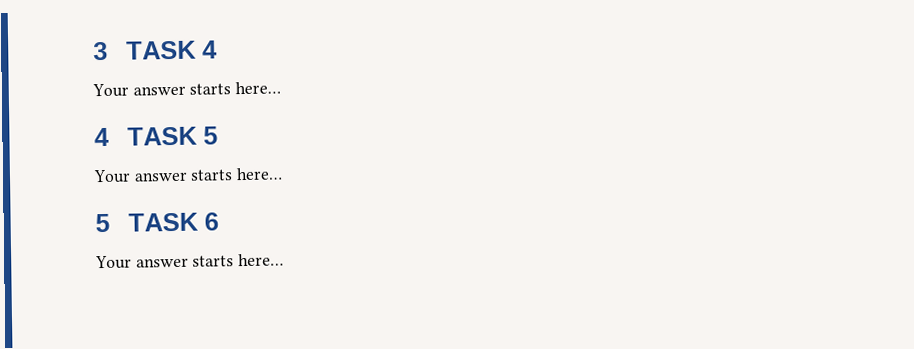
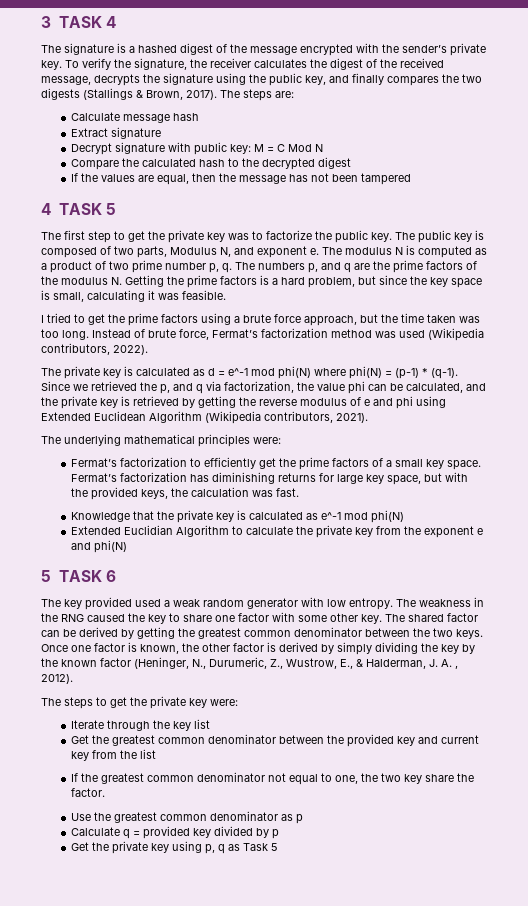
  3 TASK 4
- Your answer starts here…
+ The signature is a hashed digest of the message encrypted with the sender’s private key. To verify the signature, the receiver calculates the digest of the received message, decrypts the signature using the public key, and finally compares the two digests (Stallings & Brown, 2017). The steps are:
+ Calculate message hash
+ Extract signature
+ Decrypt signature with public key: M = C Mod N
+ Compare the calculated hash to the decrypted digest
+ If the values are equal, then the message has not been tampered
  4 TASK 5
- Your answer starts here…
+ The first step to get the private key was to factorize the public key. The public key is composed of two parts, Modulus N, and exponent e. The modulus N is computed as a product of two prime number p, q. The numbers p, and q are the prime factors of the modulus N. Getting the prime factors is a hard problem, but since the key space is small, calculating it was feasible.
+ I tried to get the prime factors using a brute force approach, but the time taken was too long. Instead of brute force, Fermat’s factorization method was used (Wikipedia contributors, 2022).
+ The private key is calculated as d = e^-1 mod phi(N) where phi(N) = (p-1) * (q-1). Since we retrieved the p, and q via factorization, the value phi can be calculated, and the private key is retrieved by getting the reverse modulus of e and phi using Extended Euclidean Algorithm (Wikipedia contributors, 2021).
+ The underlying mathematical principles were:
+ Fermat’s factorization to efficiently get the prime factors of a small key space. Fermat’s factorization has diminishing returns for large key space, but with the provided keys, the calculation was fast.
+ Knowledge that the private key is calculated as e^-1 mod phi(N)
+ Extended Euclidian Algorithm to calculate the private key from the exponent e and phi(N)
  5 TASK 6
- Your answer starts here…
+ The key provided used a weak random generator with low entropy. The weakness in the RNG caused the key to share one factor with some other key. The shared factor can be derived by getting the greatest common denominator between the two keys. Once one factor is known, the other factor is derived by simply dividing the key by the known factor (Heninger, N., Durumeric, Z., Wustrow, E., & Halderman, J. A. , 2012).
+ The steps to get the private key were:
+ Iterate through the key list
+ Get the greatest common denominator between the provided key and current key from the list
+ If the greatest common denominator not equal to one, the two key share the factor.
+ Use the greatest common denominator as p
+ Calculate q = provided key divided by p
+ Get the private key using p, q as Task 5

